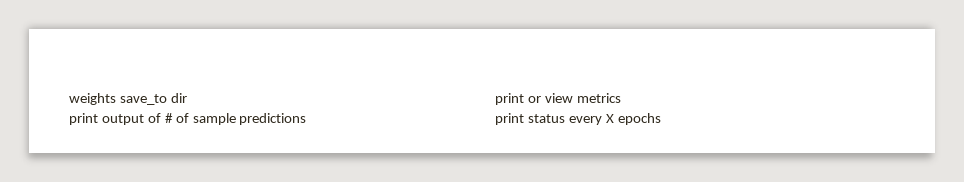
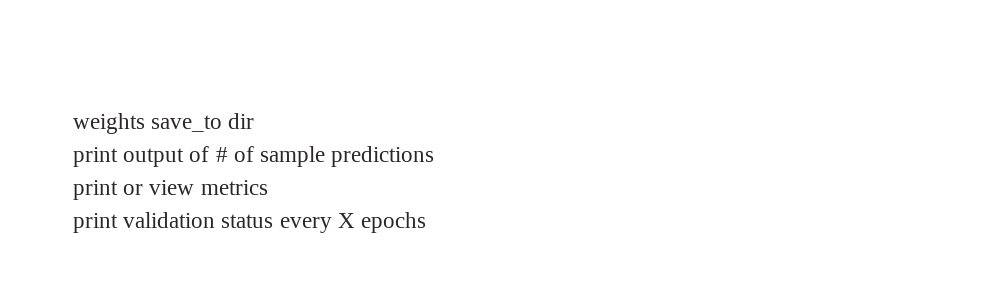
- print status every X epochs
+ print validation status every X epochs

